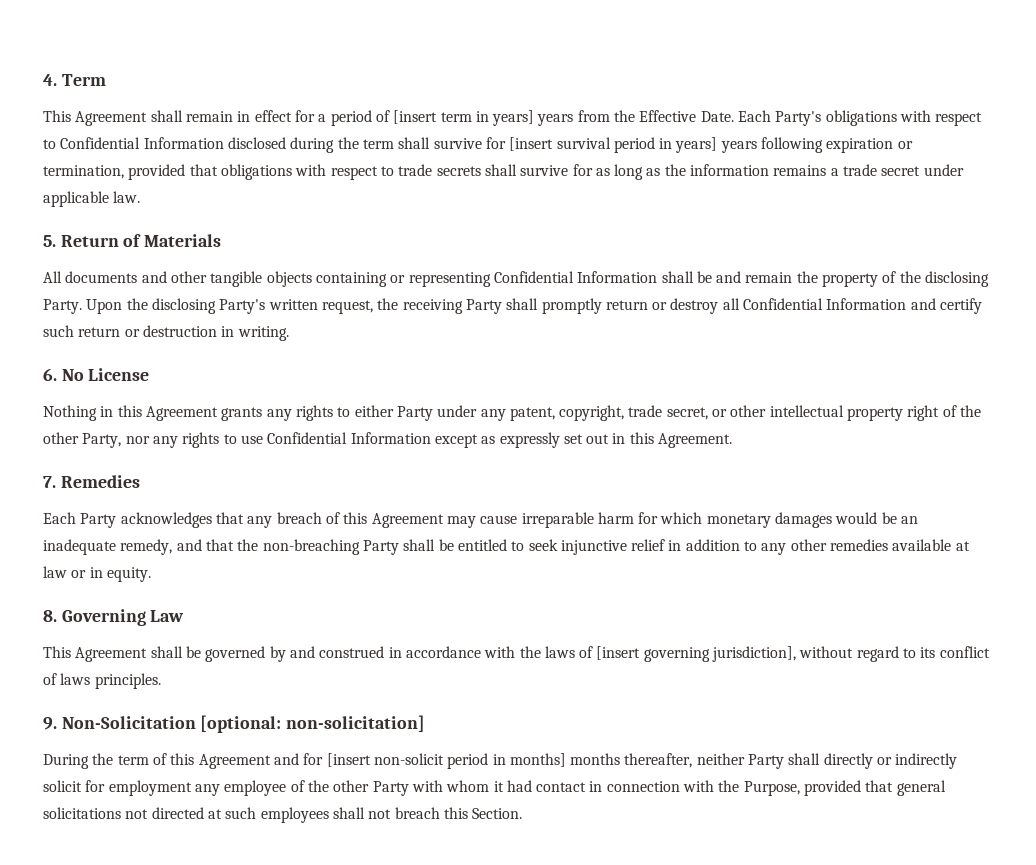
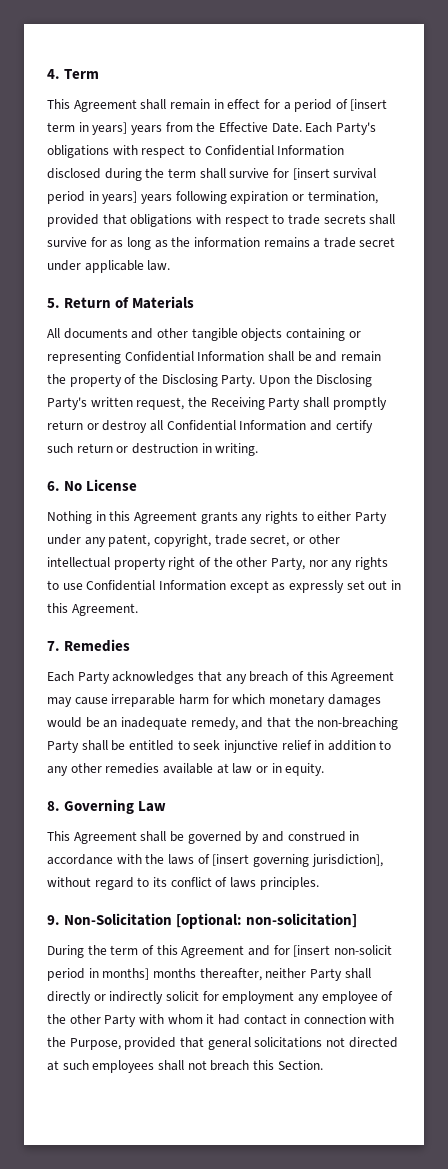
- All documents and other tangible objects containing or representing Confidential Information shall be and remain the property of the disclosing Party.
+ All documents and other tangible objects containing or representing Confidential Information shall be and remain the property of the Disclosing Party.
- Upon the disclosing Party's written request, the receiving Party shall promptly return or destroy all Confidential Information and certify such return or destruction in writing.
+ Upon the Disclosing Party's written request, the Receiving Party shall promptly return or destroy all Confidential Information and certify such return or destruction in writing.

